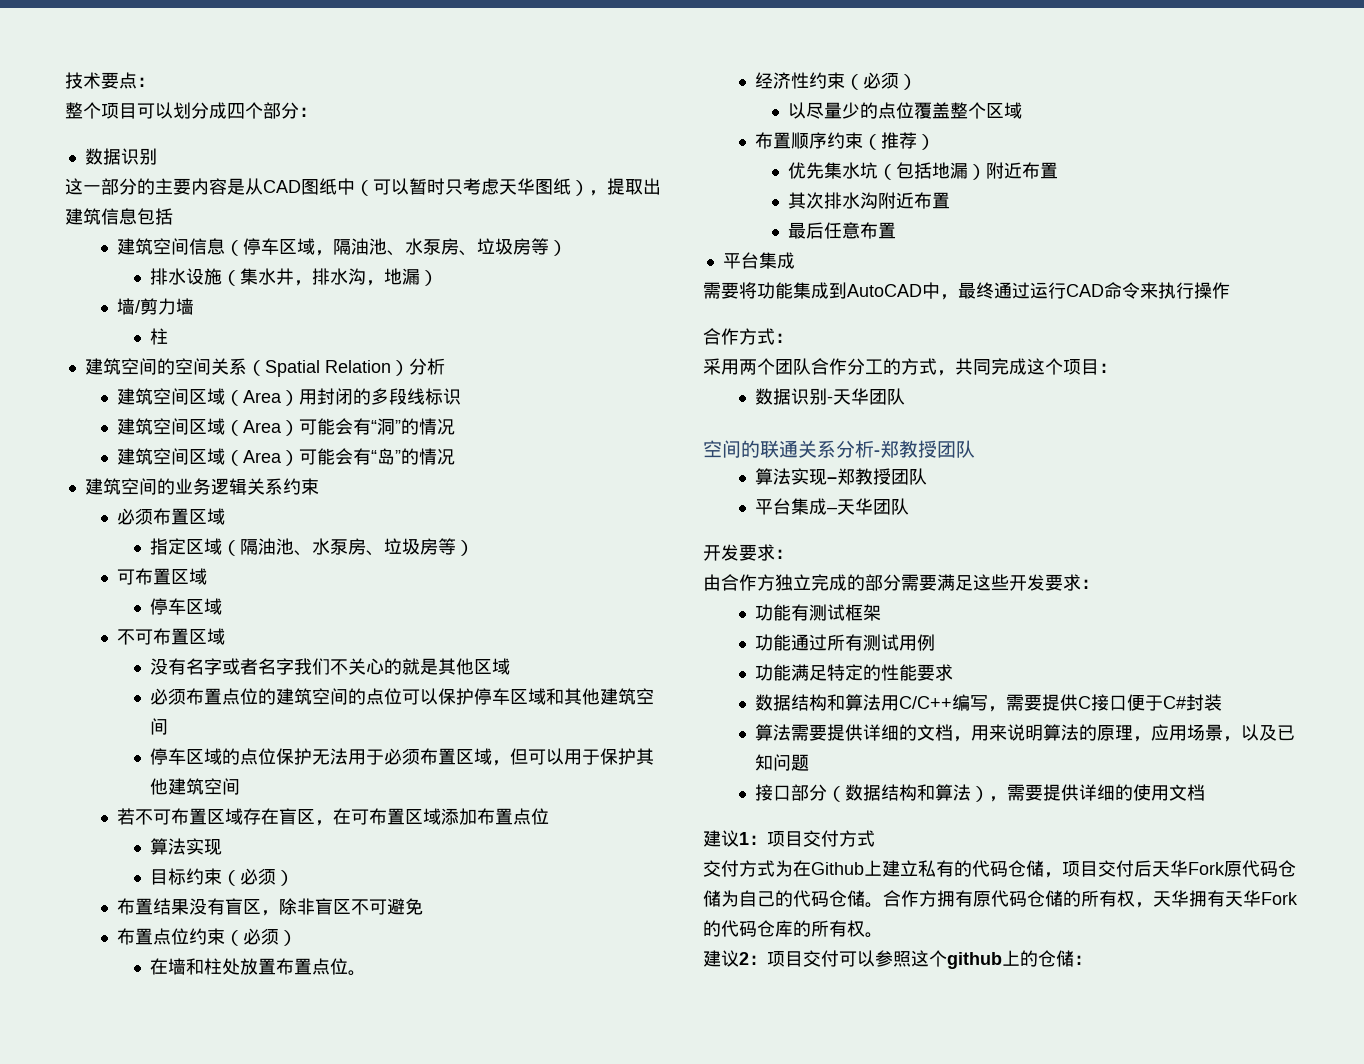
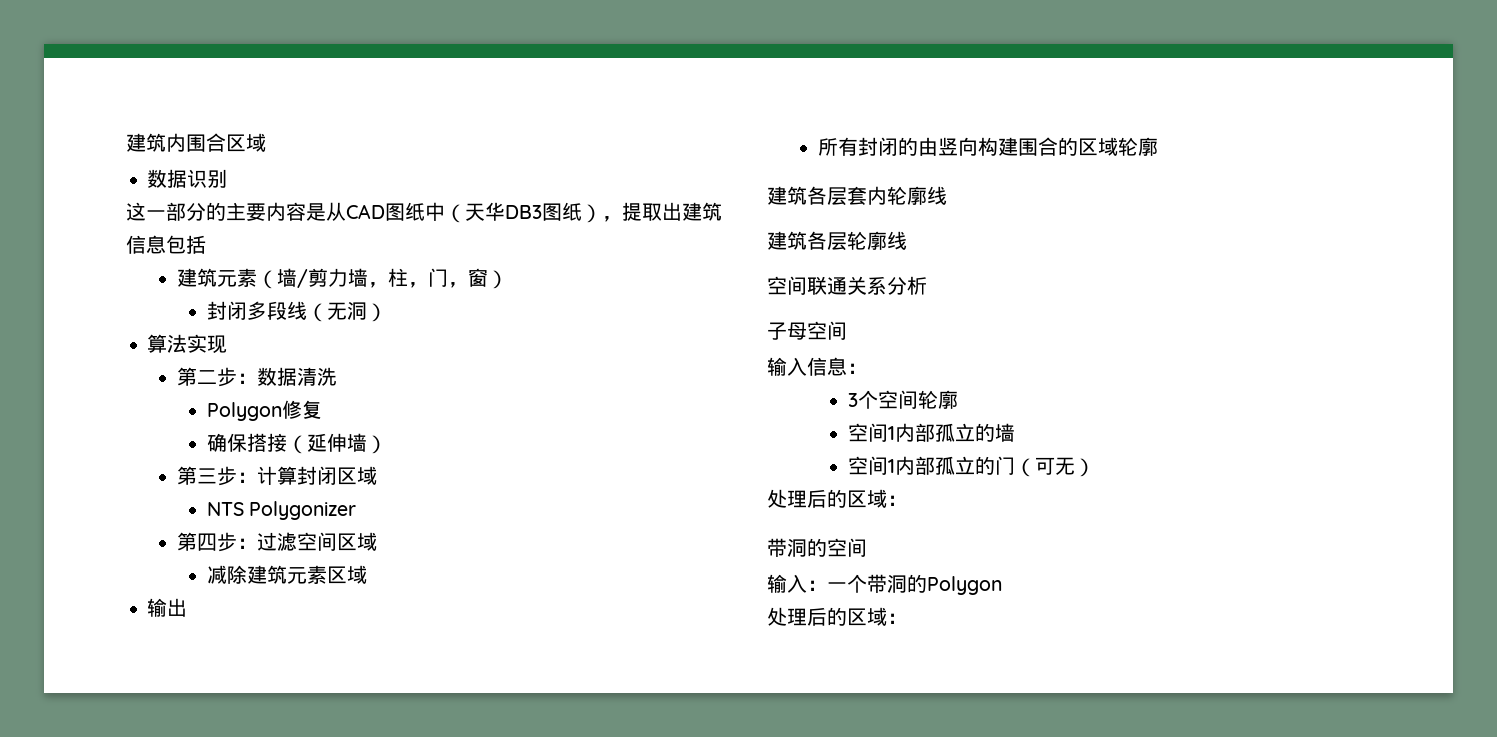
- 技术要点：
- 整个项目可以划分成四个部分：
+ 建筑内围合区域
- 这一部分的主要内容是从CAD图纸中（可以暂时只考虑天华图纸），提取出建筑信息包括
+ 这一部分的主要内容是从CAD图纸中（天华DB3图纸），提取出建筑信息包括
- 建筑空间信息（停车区域，隔油池、水泵房、垃圾房等）
- 排水设施（集水井，排水沟，地漏）
- 墙/剪力墙
- 柱
- 建筑空间的空间关系（Spatial Relation）分析
- 建筑空间区域（Area）用封闭的多段线标识
- 建筑空间区域（Area）可能会有“洞”的情况
- 建筑空间区域（Area）可能会有“岛”的情况
- 建筑空间的业务逻辑关系约束
- 必须布置区域
- 指定区域（隔油池、水泵房、垃圾房等）
- 可布置区域
- 停车区域
- 不可布置区域
- 没有名字或者名字我们不关心的就是其他区域
- 必须布置点位的建筑空间的点位可以保护停车区域和其他建筑空间
- 停车区域的点位保护无法用于必须布置区域，但可以用于保护其他建筑空间
- 若不可布置区域存在盲区，在可布置区域添加布置点位
+ 建筑元素（墙/剪力墙，柱，门，窗）
+ 封闭多段线（无洞）
  算法实现
- 目标约束（必须）
- 布置结果没有盲区，除非盲区不可避免
- 布置点位约束（必须）
- 在墙和柱处放置布置点位。
- 经济性约束（必须）
- 以尽量少的点位覆盖整个区域
- 布置顺序约束（推荐）
- 优先集水坑（包括地漏）附近布置
- 其次排水沟附近布置
- 最后任意布置
- 平台集成
- 需要将功能集成到AutoCAD中，最终通过运行CAD命令来执行操作
- 合作方式：
- 采用两个团队合作分工的方式，共同完成这个项目：
- 数据识别-天华团队
- 空间的联通关系分析-郑教授团队
- 算法实现–郑教授团队
- 平台集成–天华团队
- 开发要求：
- 由合作方独立完成的部分需要满足这些开发要求：
- 功能有测试框架
- 功能通过所有测试用例
- 功能满足特定的性能要求
- 数据结构和算法用C/C++编写，需要提供C接口便于C#封装
- 算法需要提供详细的文档，用来说明算法的原理，应用场景，以及已知问题
- 接口部分（数据结构和算法），需要提供详细的使用文档
- 建议1：项目交付方式
- 交付方式为在Github上建立私有的代码仓储，项目交付后天华Fork原代码仓储为自己的代码仓储。合作方拥有原代码仓储的所有权，天华拥有天华Fork的代码仓库的所有权。
- 建议2：项目交付可以参照这个github上的仓储：
+ 第二步：数据清洗
+ Polygon修复
+ 确保搭接（延伸墙）
+ 第三步：计算封闭区域
+ NTS Polygonizer
+ 第四步：过滤空间区域
+ 减除建筑元素区域
+ 输出
+ 所有封闭的由竖向构建围合的区域轮廓
+ 建筑各层套内轮廓线
+ 建筑各层轮廓线
+ 空间联通关系分析
+ 子母空间
+ 输入信息：
+ 3个空间轮廓
+ 空间1内部孤立的墙
+ 空间1内部孤立的门（可无）
+ 处理后的区域：
+ 带洞的空间
+ 输入：一个带洞的Polygon
+ 处理后的区域：

